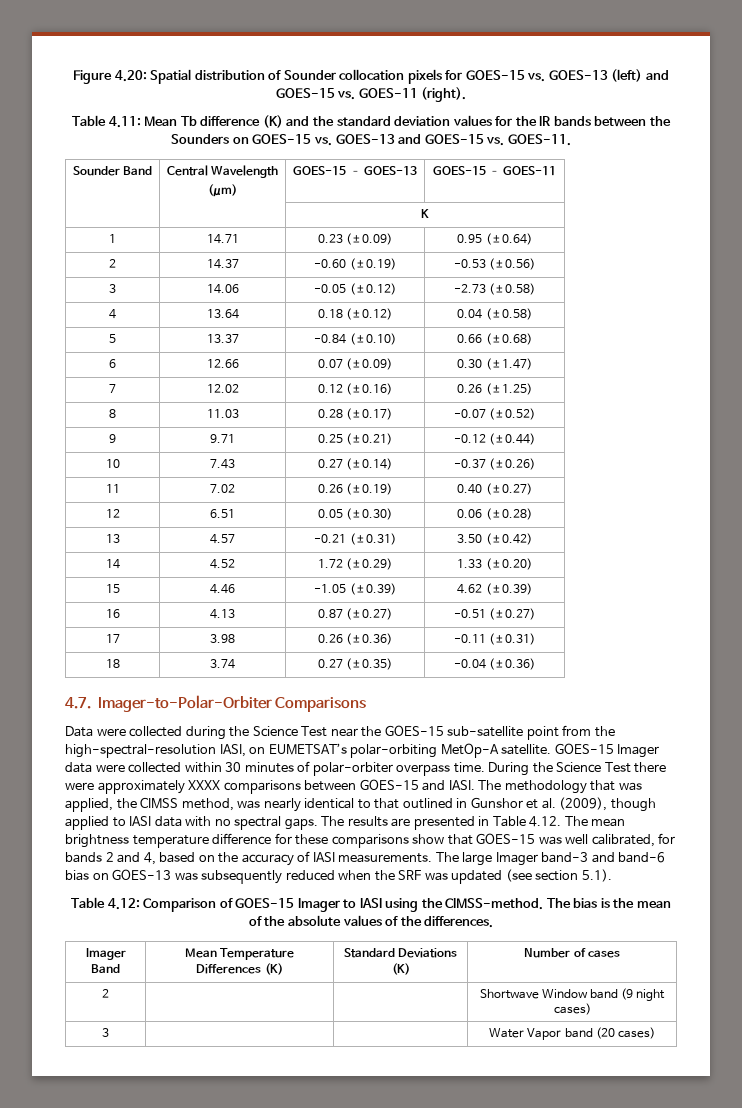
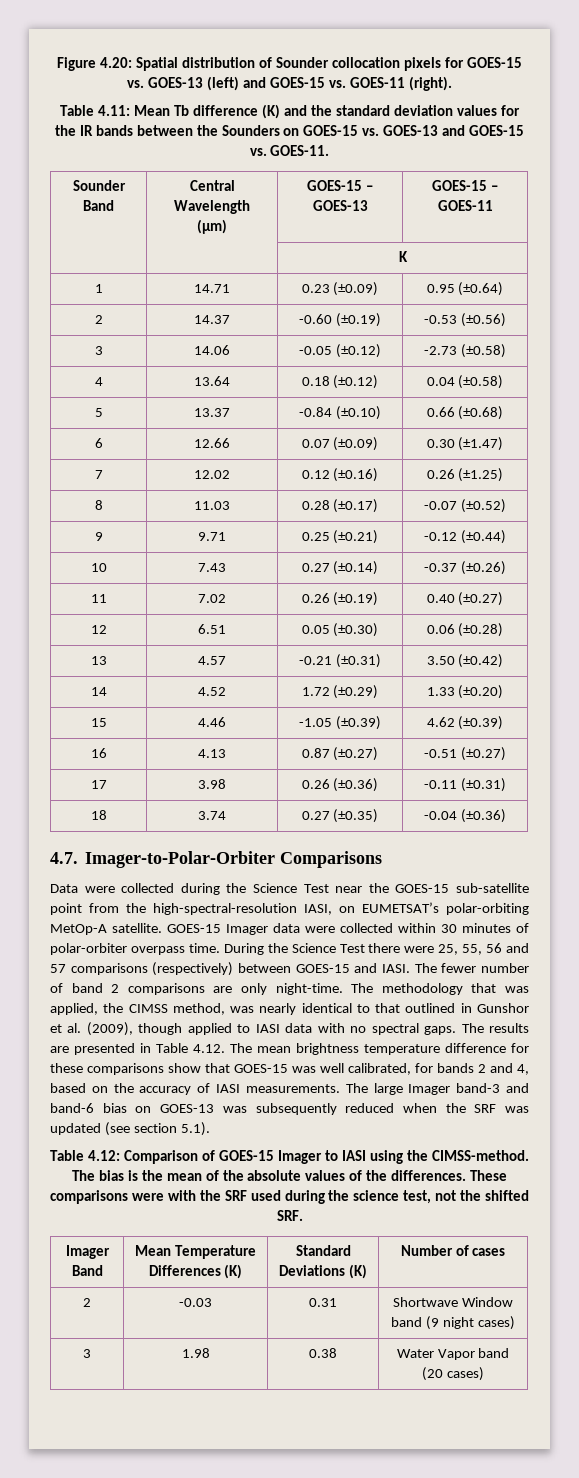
- During the Science Test there were approximately XXXX comparisons between GOES-15 and IASI.
+ During the Science Test there were 25, 55, 56 and 57 comparisons (respectively) between GOES-15 and IASI.
- The methodology that was applied, the CIMSS method, was nearly identical to that outlined in Gunshor et al. (2009), though applied to IASI data with no spectral gaps.
+ The fewer number of band 2 comparisons are only night-time. The methodology that was applied, the CIMSS method, was nearly identical to that outlined in Gunshor et al. (2009), though applied to IASI data with no spectral gaps.
+ These comparisons were with the SRF used during the science test, not the shifted SRF.
- 2 | | | Shortwave Window band (9 night cases)
+ 2 | -0.03 | 0.31 | Shortwave Window band (9 night cases)
- 3 | | | Water Vapor band (20 cases)
+ 3 | 1.98 | 0.38 | Water Vapor band (20 cases)

